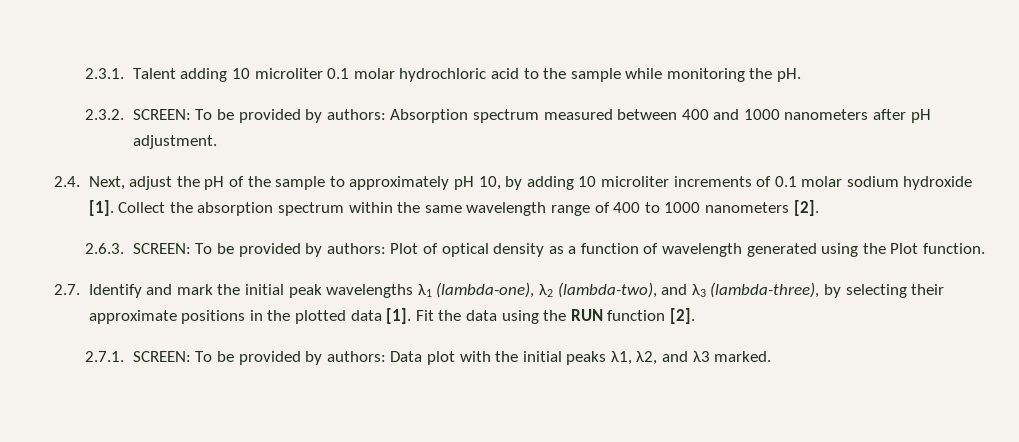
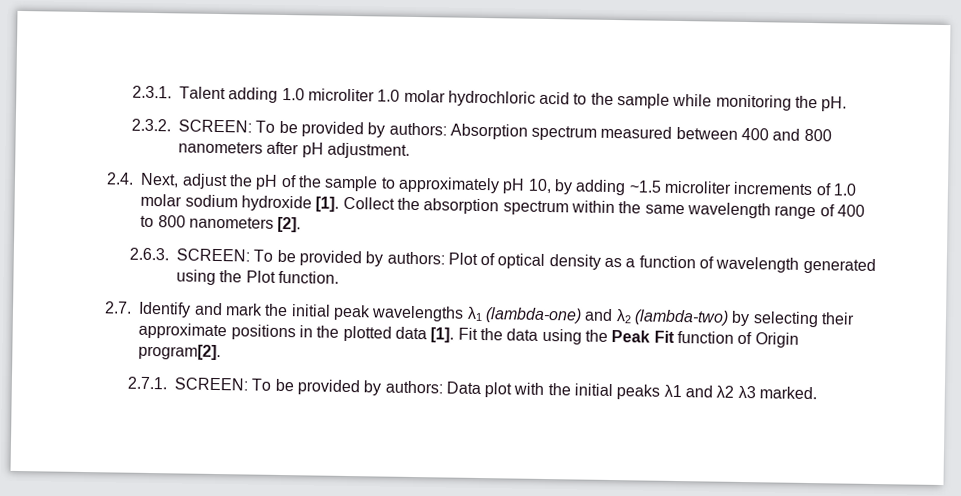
- 2.3.1. Talent adding 10 microliter 0.1 molar hydrochloric acid to the sample while monitoring the pH.
+ 2.3.1. Talent adding 1.0 microliter 1.0 molar hydrochloric acid to the sample while monitoring the pH.
- 2.3.2. SCREEN: To be provided by authors: Absorption spectrum measured between 400 and 1000 nanometers after pH adjustment.
+ 2.3.2. SCREEN: To be provided by authors: Absorption spectrum measured between 400 and 800 nanometers after pH adjustment.
- 2.4. Next, adjust the pH of the sample to approximately pH 10, by adding 10 microliter increments of 0.1 molar sodium hydroxide [1].
+ 2.4. Next, adjust the pH of the sample to approximately pH 10, by adding ~1.5 microliter increments of 1.0 molar sodium hydroxide [1].
- Collect the absorption spectrum within the same wavelength range of 400 to 1000 nanometers [2].
+ Collect the absorption spectrum within the same wavelength range of 400 to 800 nanometers [2].
- 2.7. Identify and mark the initial peak wavelengths λ1 (lambda-one), λ2 (lambda-two), and λ3 (lambda-three), by selecting their approximate positions in the plotted data [1].
+ 2.7. Identify and mark the initial peak wavelengths λ1 (lambda-one) and λ2 (lambda-two) by selecting their approximate positions in the plotted data [1].
- Fit the data using the RUN function [2].
+ Fit the data using the Peak Fit function of Origin program[2].
- 2.7.1. SCREEN: To be provided by authors: Data plot with the initial peaks λ1, λ2, and λ3 marked.
+ 2.7.1. SCREEN: To be provided by authors: Data plot with the initial peaks λ1 and λ2 λ3 marked.

